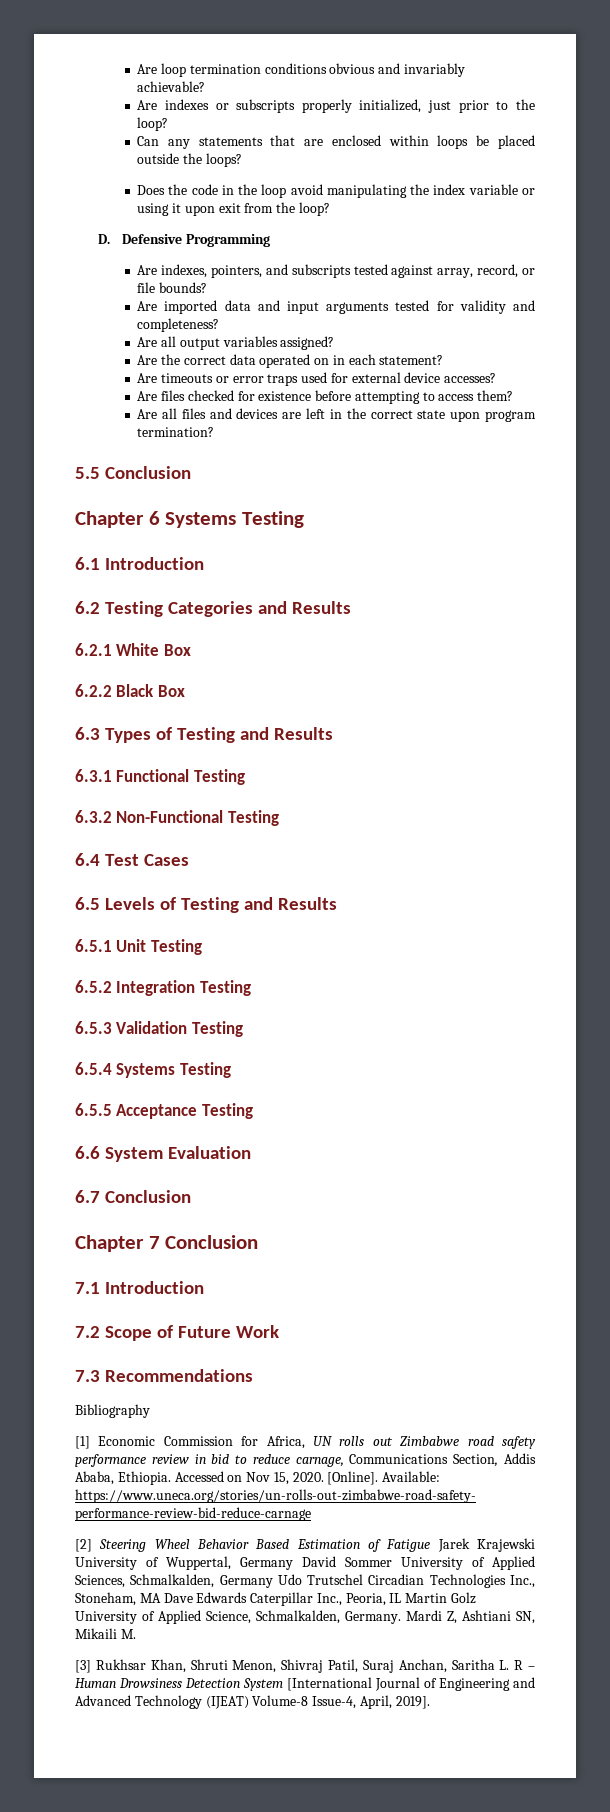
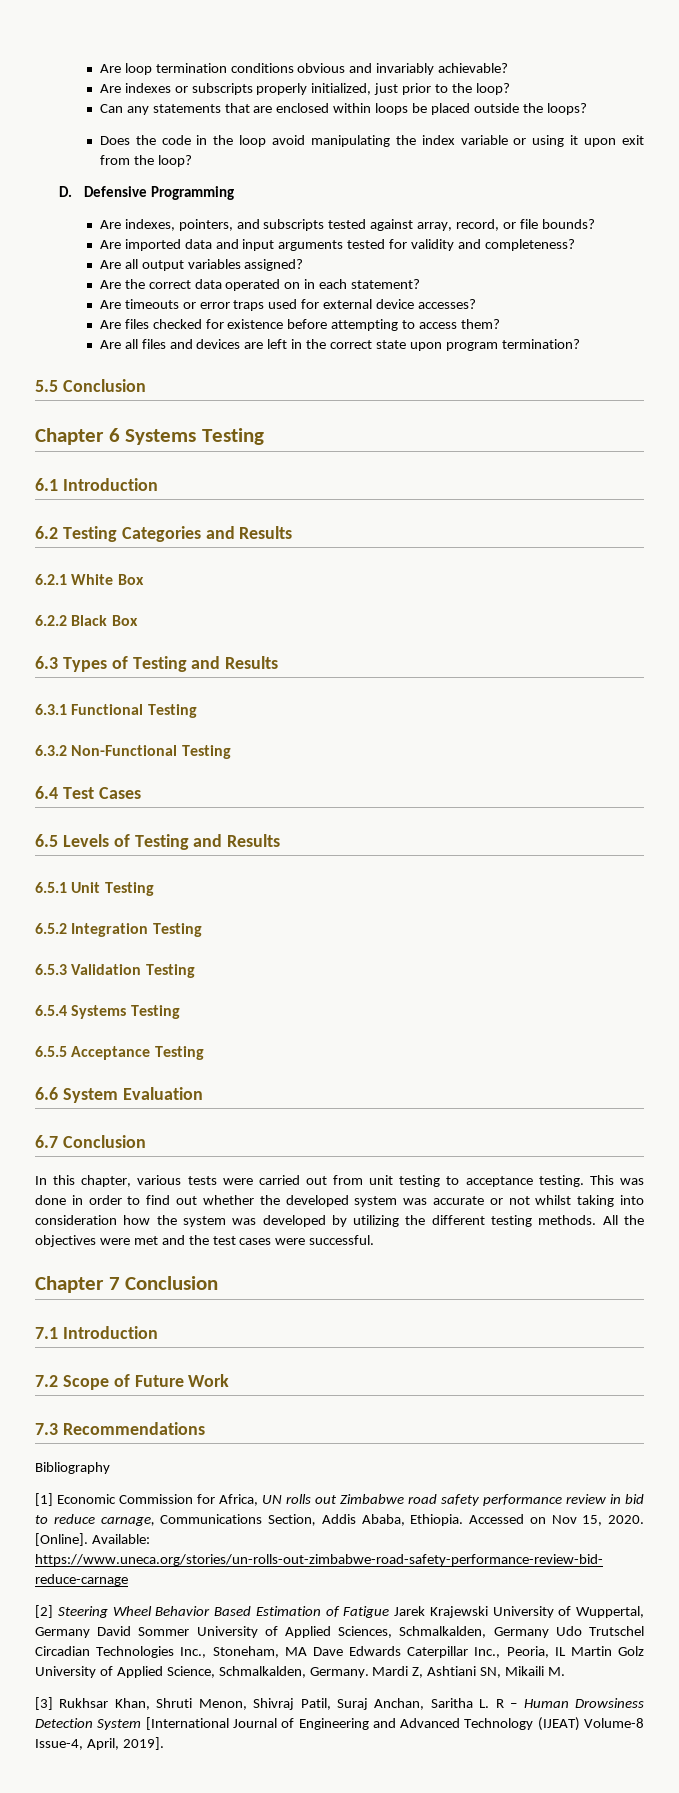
+ In this chapter, various tests were carried out from unit testing to acceptance testing. This was done in order to find out whether the developed system was accurate or not whilst taking into consideration how the system was developed by utilizing the different testing methods. All the objectives were met and the test cases were successful.

